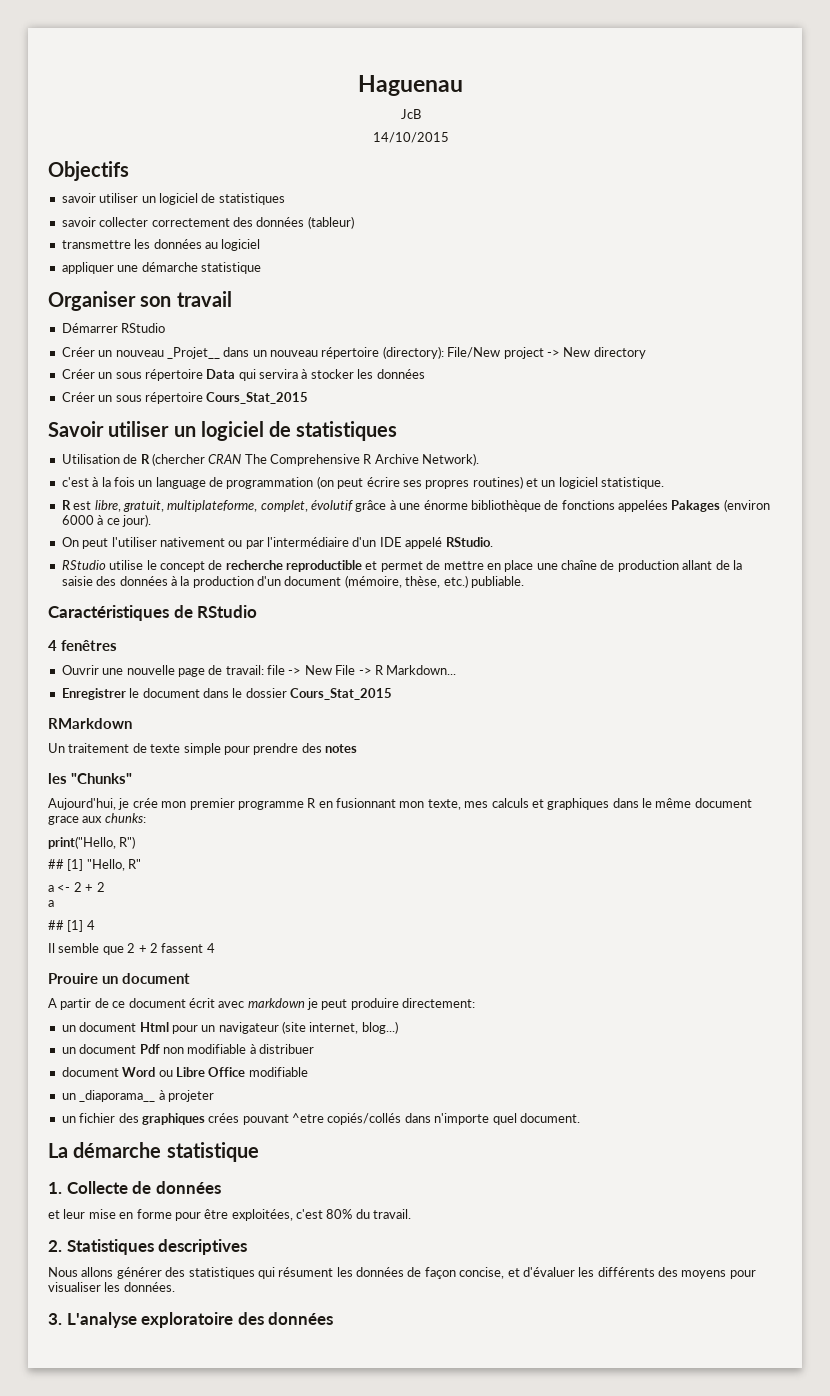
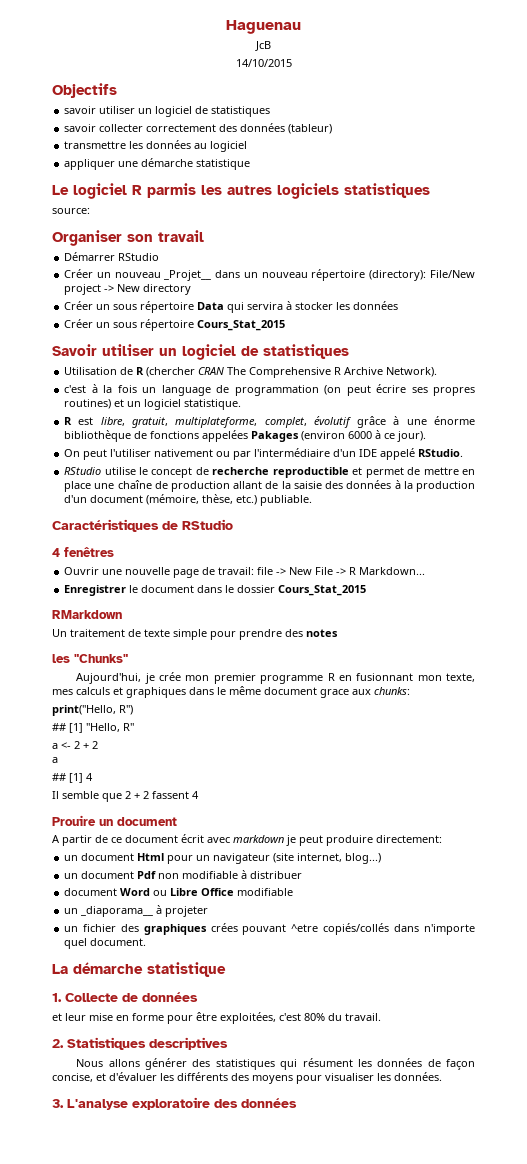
+ Le logiciel R parmis les autres logiciels statistiques
+ source:

